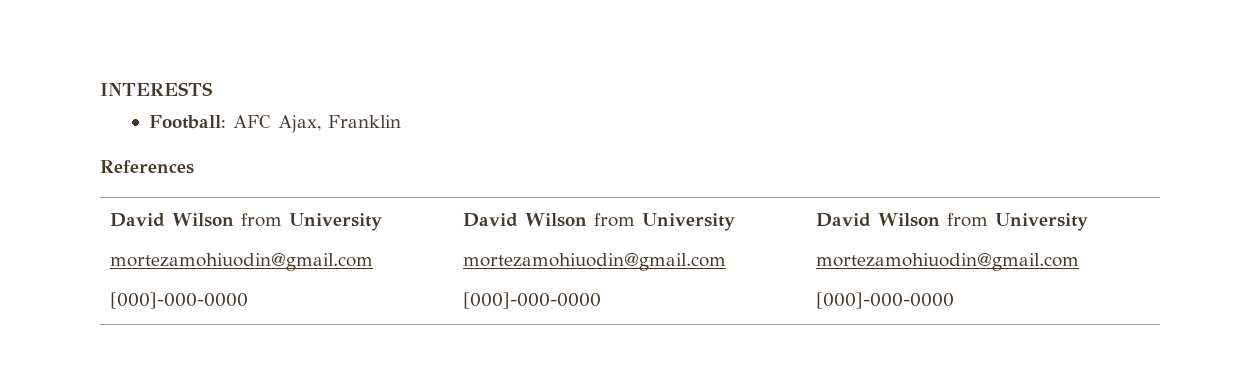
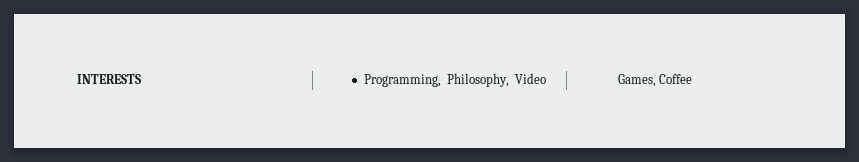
- Football: AFC Ajax, Franklin
- References
- David Wilson from University
- mortezamohiuodin@gmail.com
- [000]-000-0000 | David Wilson from University
- mortezamohiuodin@gmail.com
- [000]-000-0000 | David Wilson from University
- mortezamohiuodin@gmail.com
- [000]-000-0000
+ Programming, Philosophy, Video Games, Coffee

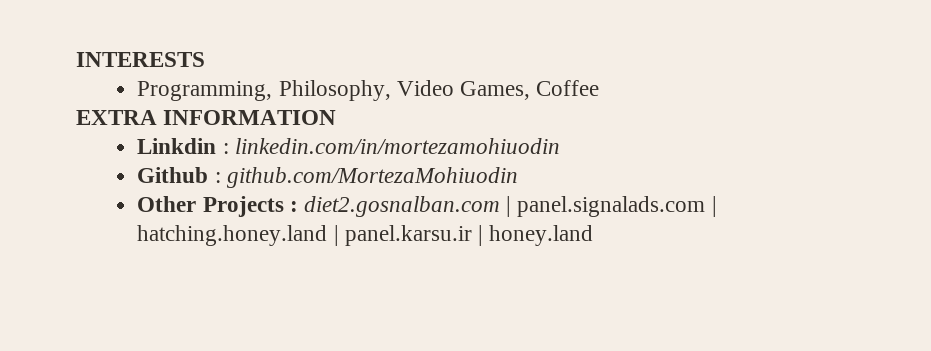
+ EXTRA INFORMATION
+ Linkdin : linkedin.com/in/mortezamohiuodin
+ Github : github.com/MortezaMohiuodin
+ Other Projects : diet2.gosnalban.com | panel.signalads.com | hatching.honey.land | panel.karsu.ir | honey.land

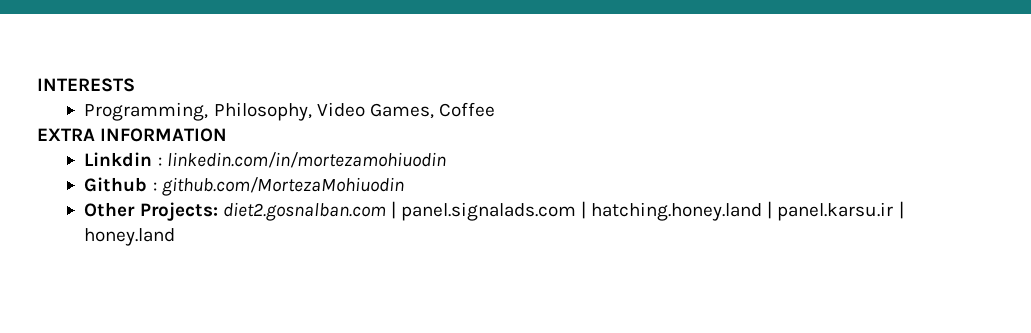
- Other Projects : diet2.gosnalban.com | panel.signalads.com | hatching.honey.land | panel.karsu.ir | honey.land
+ Other Projects: diet2.gosnalban.com | panel.signalads.com | hatching.honey.land | panel.karsu.ir | honey.land

